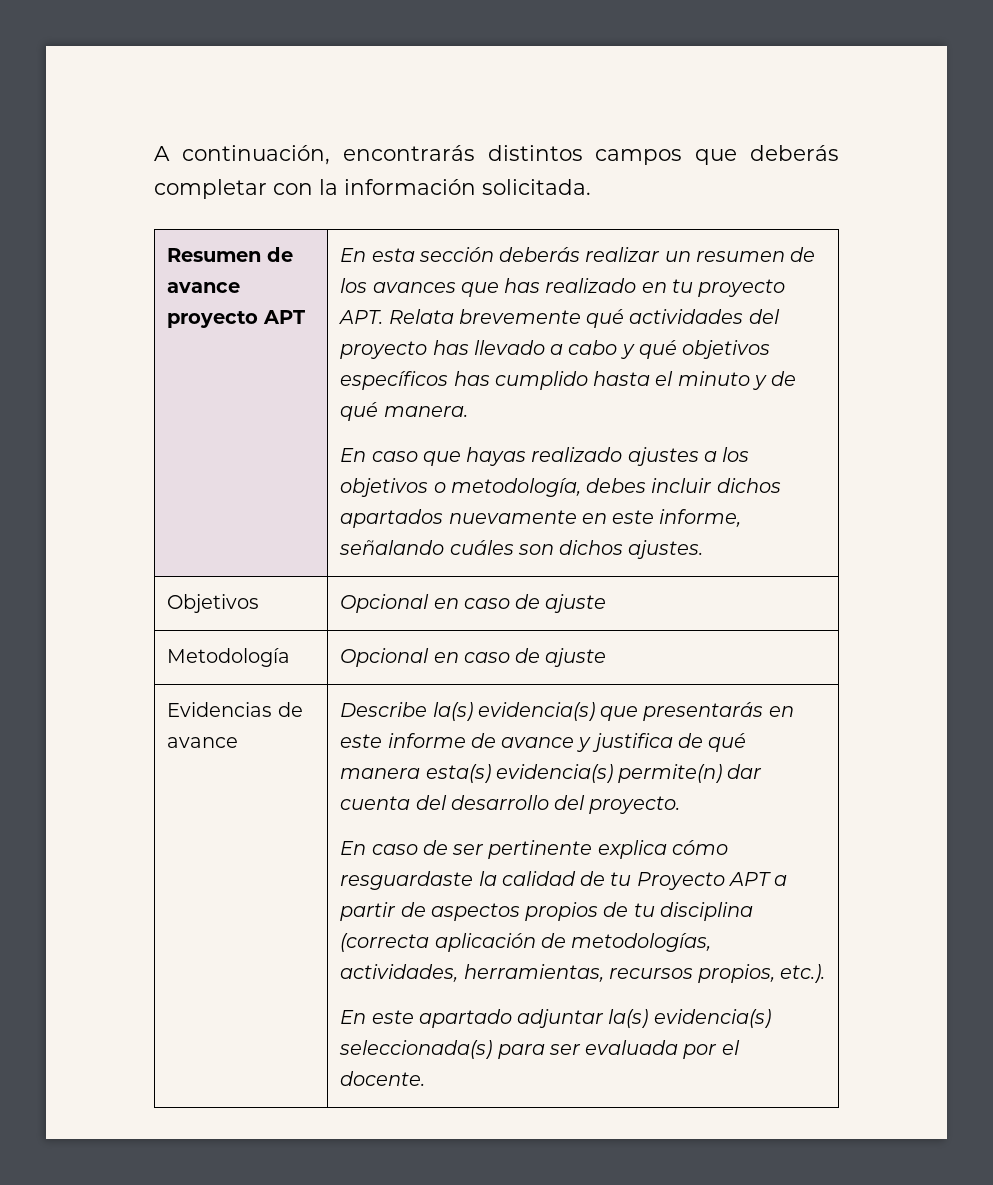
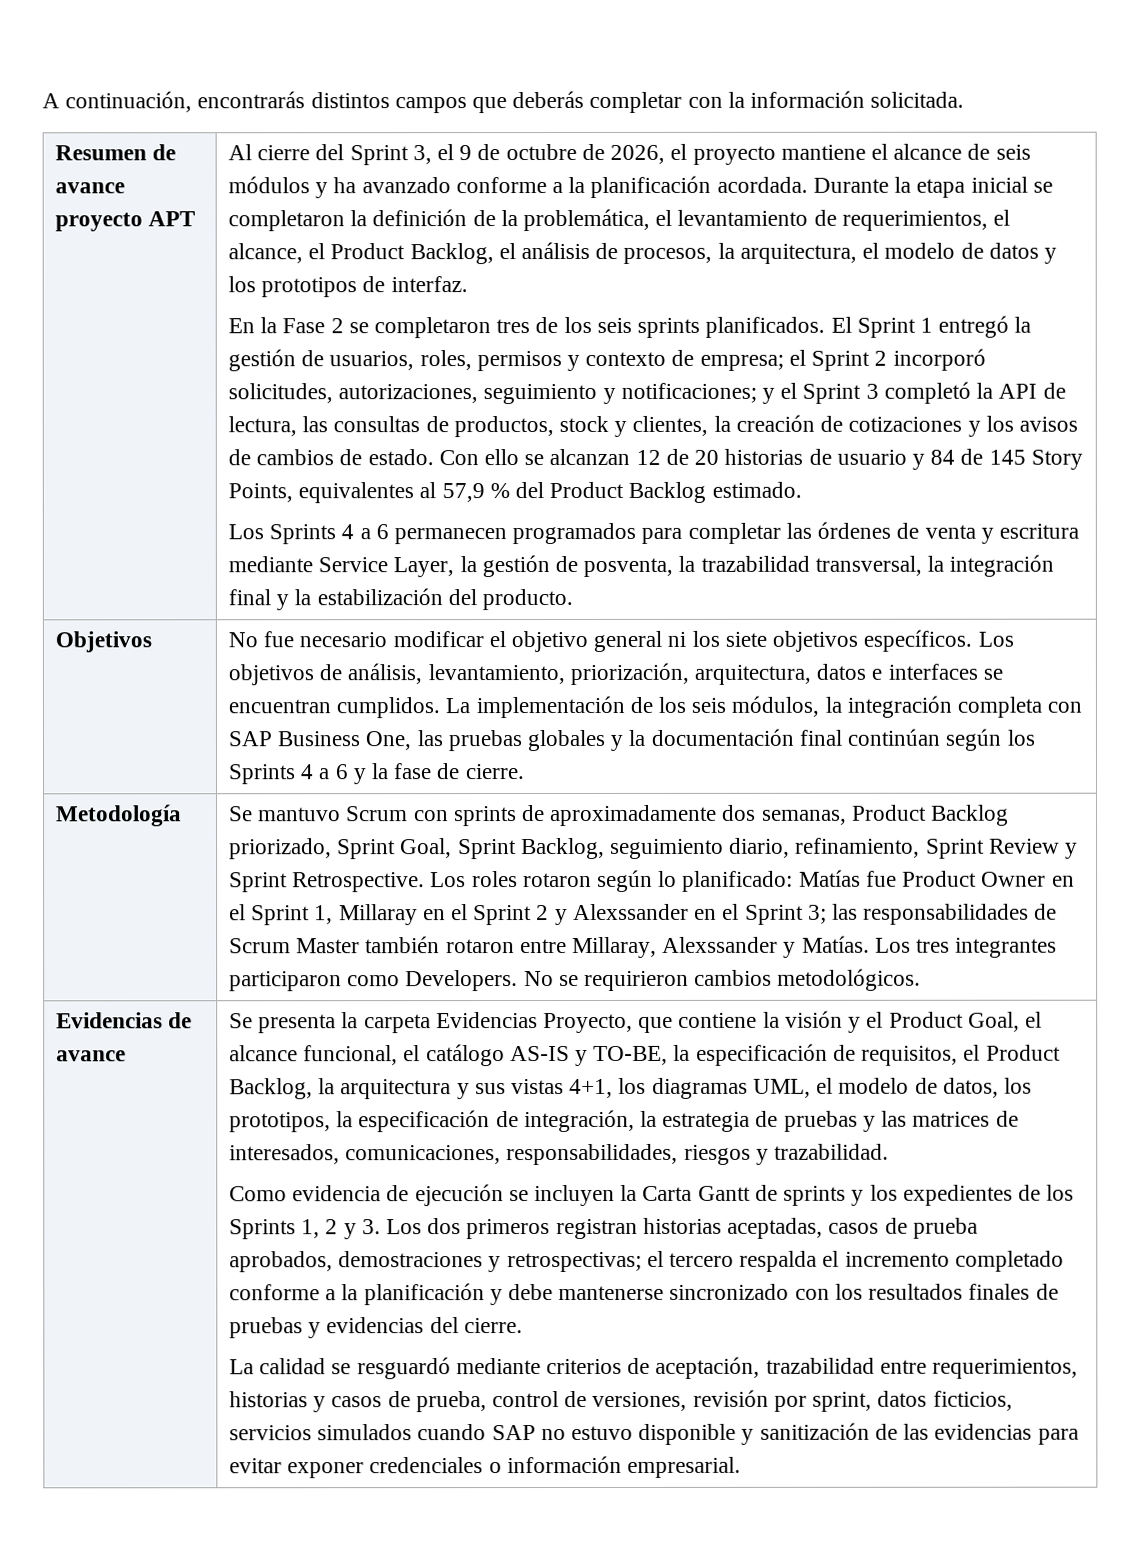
- En esta sección deberás realizar un resumen de los avances que has realizado en tu proyecto APT. Relata brevemente qué actividades del proyecto has llevado a cabo y qué objetivos específicos has cumplido hasta el minuto y de qué manera.
- En caso que hayas realizado ajustes a los objetivos o metodología, debes incluir dichos apartados nuevamente en este informe, señalando cuáles son dichos ajustes.
- Objetivos | Opcional en caso de ajuste
- Metodología | Opcional en caso de ajuste
- Evidencias de avance | Describe la(s) evidencia(s) que presentarás en este informe de avance y justifica de qué manera esta(s) evidencia(s) permite(n) dar cuenta del desarrollo del proyecto.
- En caso de ser pertinente explica cómo resguardaste la calidad de tu Proyecto APT a partir de aspectos propios de tu disciplina (correcta aplicación de metodologías, actividades, herramientas, recursos propios, etc.).
- En este apartado adjuntar la(s) evidencia(s) seleccionada(s) para ser evaluada por el docente.
+ Al cierre del Sprint 3, el 9 de octubre de 2026, el proyecto mantiene el alcance de seis módulos y ha avanzado conforme a la planificación acordada. Durante la etapa inicial se completaron la definición de la problemática, el levantamiento de requerimientos, el alcance, el Product Backlog, el análisis de procesos, la arquitectura, el modelo de datos y los prototipos de interfaz.
+ En la Fase 2 se completaron tres de los seis sprints planificados. El Sprint 1 entregó la gestión de usuarios, roles, permisos y contexto de empresa; el Sprint 2 incorporó solicitudes, autorizaciones, seguimiento y notificaciones; y el Sprint 3 completó la API de lectura, las consultas de productos, stock y clientes, la creación de cotizaciones y los avisos de cambios de estado. Con ello se alcanzan 12 de 20 historias de usuario y 84 de 145 Story Points, equivalentes al 57,9 % del Product Backlog estimado.
+ Los Sprints 4 a 6 permanecen programados para completar las órdenes de venta y escritura mediante Service Layer, la gestión de posventa, la trazabilidad transversal, la integración final y la estabilización del producto.
+ Objetivos | No fue necesario modificar el objetivo general ni los siete objetivos específicos. Los objetivos de análisis, levantamiento, priorización, arquitectura, datos e interfaces se encuentran cumplidos. La implementación de los seis módulos, la integración completa con SAP Business One, las pruebas globales y la documentación final continúan según los Sprints 4 a 6 y la fase de cierre.
+ Metodología | Se mantuvo Scrum con sprints de aproximadamente dos semanas, Product Backlog priorizado, Sprint Goal, Sprint Backlog, seguimiento diario, refinamiento, Sprint Review y Sprint Retrospective. Los roles rotaron según lo planificado: Matías fue Product Owner en el Sprint 1, Millaray en el Sprint 2 y Alexssander en el Sprint 3; las responsabilidades de Scrum Master también rotaron entre Millaray, Alexssander y Matías. Los tres integrantes participaron como Developers. No se requirieron cambios metodológicos.
+ Evidencias de avance | Se presenta la carpeta Evidencias Proyecto, que contiene la visión y el Product Goal, el alcance funcional, el catálogo AS-IS y TO-BE, la especificación de requisitos, el Product Backlog, la arquitectura y sus vistas 4+1, los diagramas UML, el modelo de datos, los prototipos, la especificación de integración, la estrategia de pruebas y las matrices de interesados, comunicaciones, responsabilidades, riesgos y trazabilidad.
+ Como evidencia de ejecución se incluyen la Carta Gantt de sprints y los expedientes de los Sprints 1, 2 y 3. Los dos primeros registran historias aceptadas, casos de prueba aprobados, demostraciones y retrospectivas; el tercero respalda el incremento completado conforme a la planificación y debe mantenerse sincronizado con los resultados finales de pruebas y evidencias del cierre.
+ La calidad se resguardó mediante criterios de aceptación, trazabilidad entre requerimientos, historias y casos de prueba, control de versiones, revisión por sprint, datos ficticios, servicios simulados cuando SAP no estuvo disponible y sanitización de las evidencias para evitar exponer credenciales o información empresarial.

